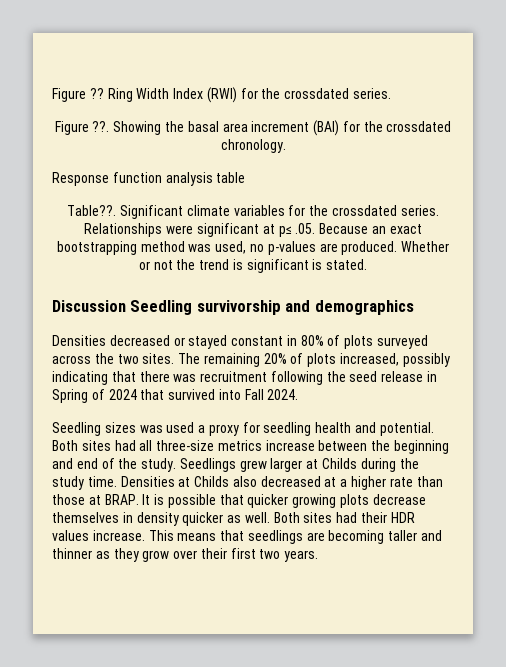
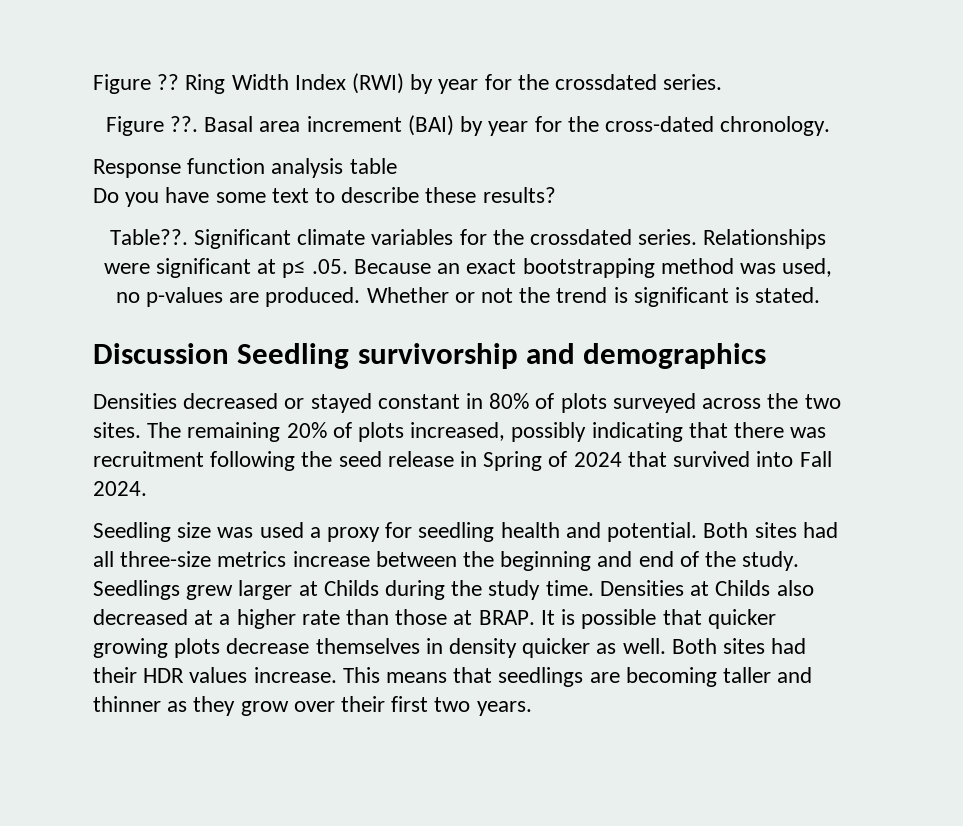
- Ring Width Index (RWI) for the crossdated series.
+ Ring Width Index (RWI) by year for the crossdated series.
- Showing the basal area increment (BAI) for the crossdated chronology.
+ Basal area increment (BAI) by year for the cross-dated chronology.
+ Do you have some text to describe these results?
- Seedling sizes was used a proxy for seedling health and potential.
+ Seedling size was used a proxy for seedling health and potential.

